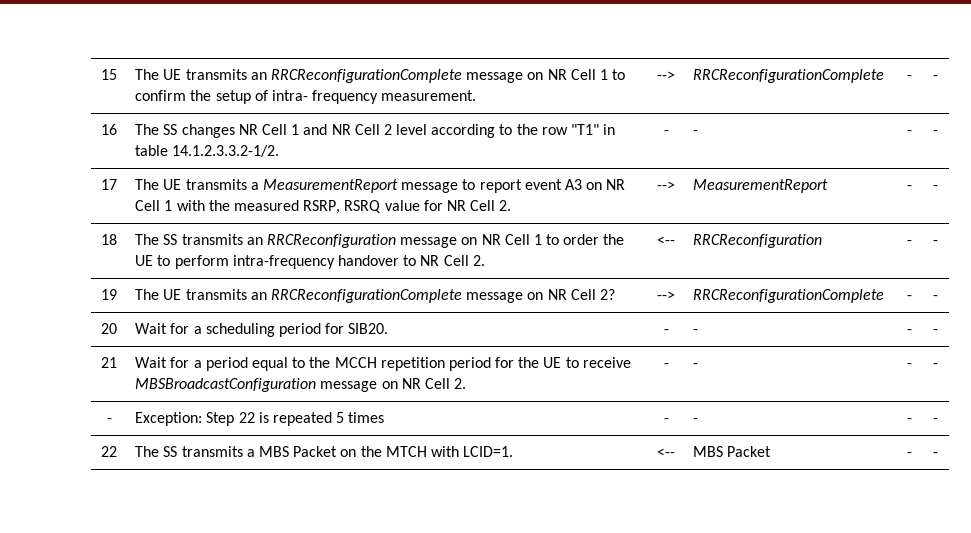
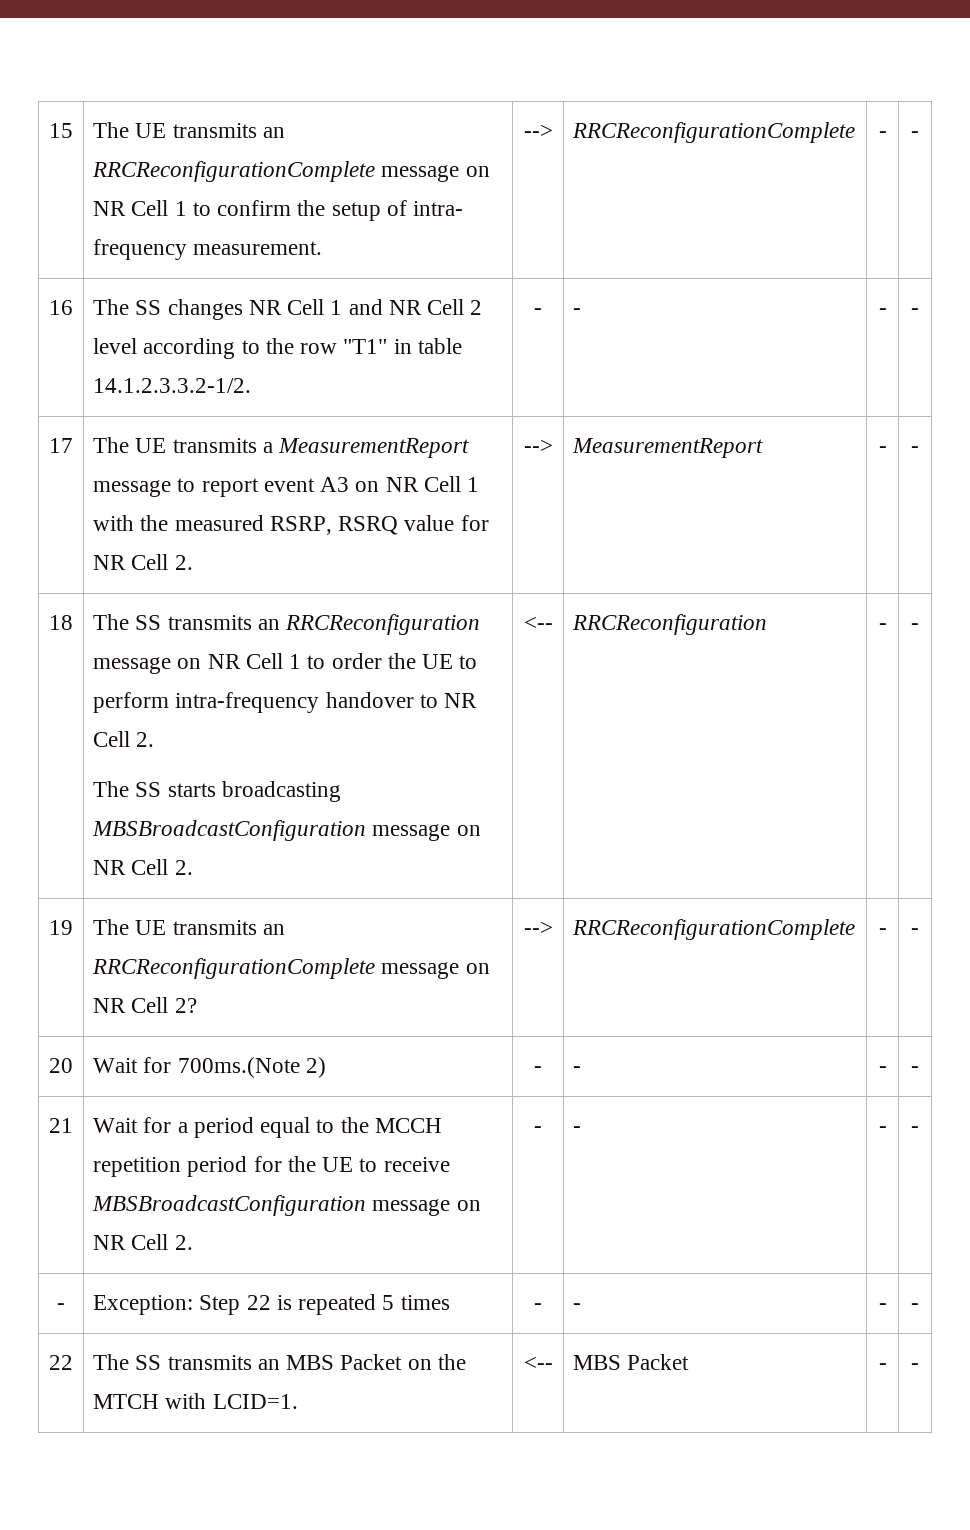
- 18 | The SS transmits an RRCReconfiguration message on NR Cell 1 to order the UE to perform intra-frequency handover to NR Cell 2. | <-- | RRCReconfiguration | - | -
+ 18 | The SS transmits an RRCReconfiguration message on NR Cell 1 to order the UE to perform intra-frequency handover to NR Cell 2.
+ The SS starts broadcasting MBSBroadcastConfiguration message on NR Cell 2. | <-- | RRCReconfiguration | - | -
- 20 | Wait for a scheduling period for SIB20. | - | - | - | -
+ 20 | Wait for 700ms.(Note 2) | - | - | - | -
- 22 | The SS transmits a MBS Packet on the MTCH with LCID=1. | <-- | MBS Packet | - | -
+ 22 | The SS transmits an MBS Packet on the MTCH with LCID=1. | <-- | MBS Packet | - | -

